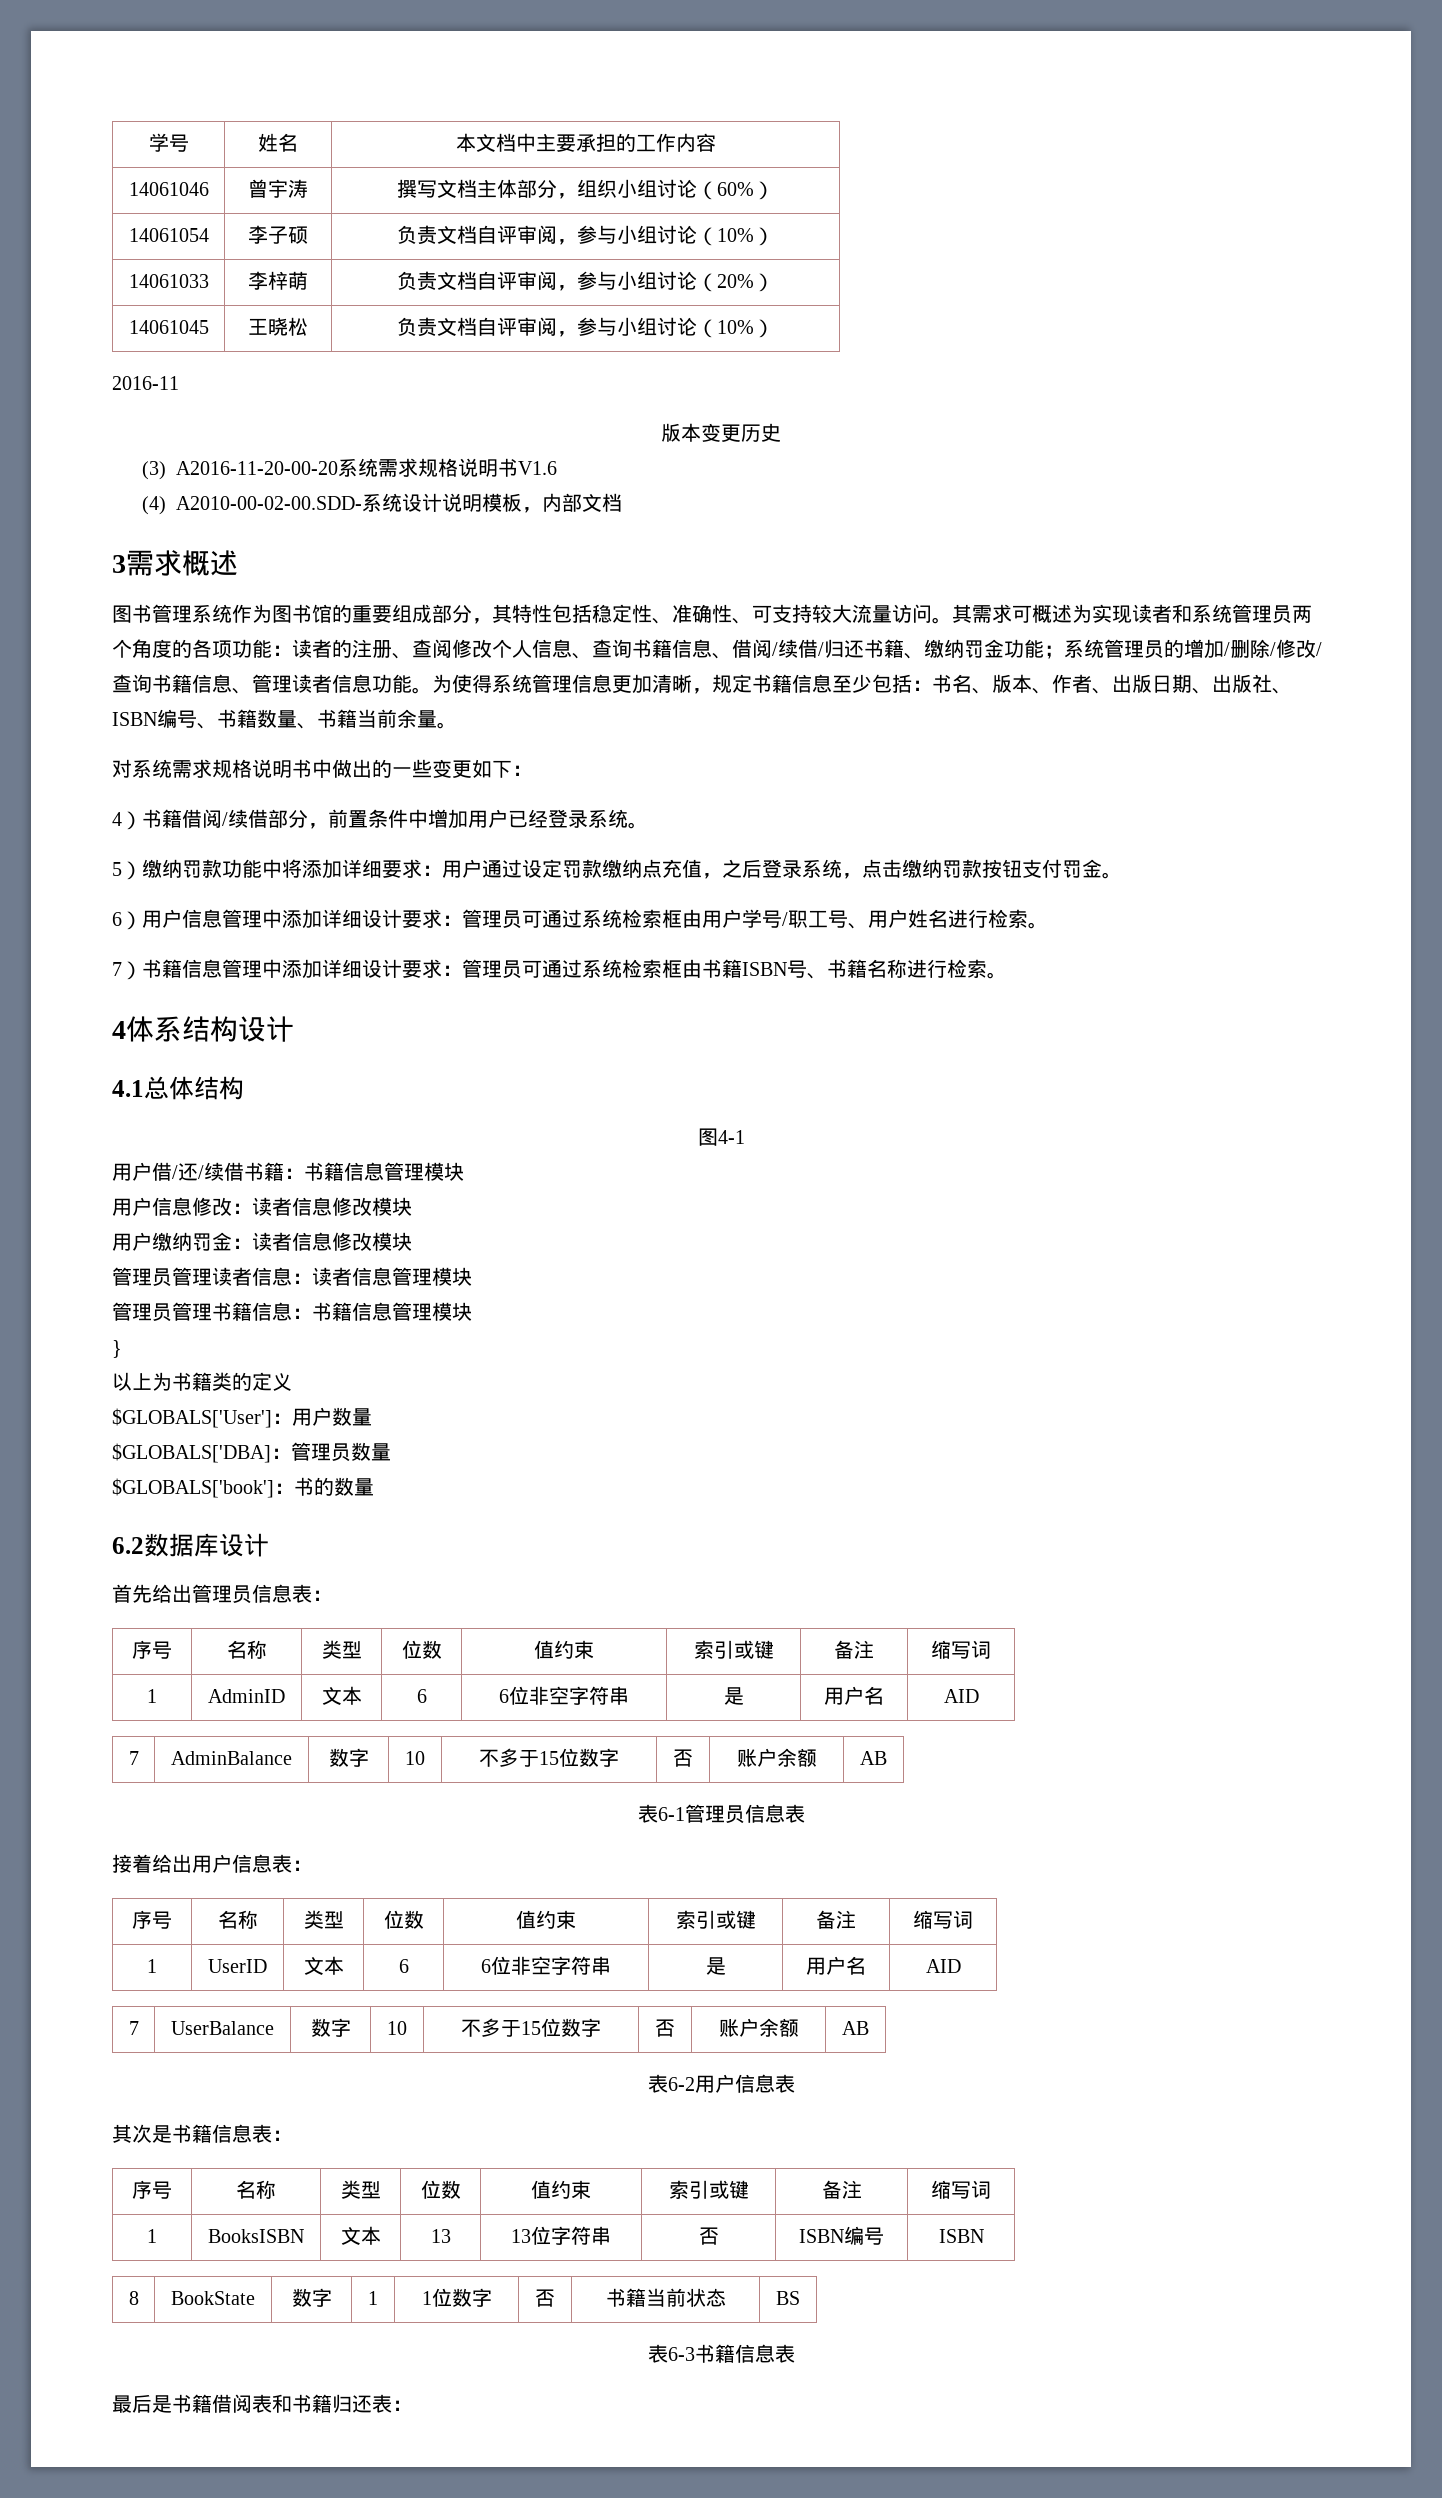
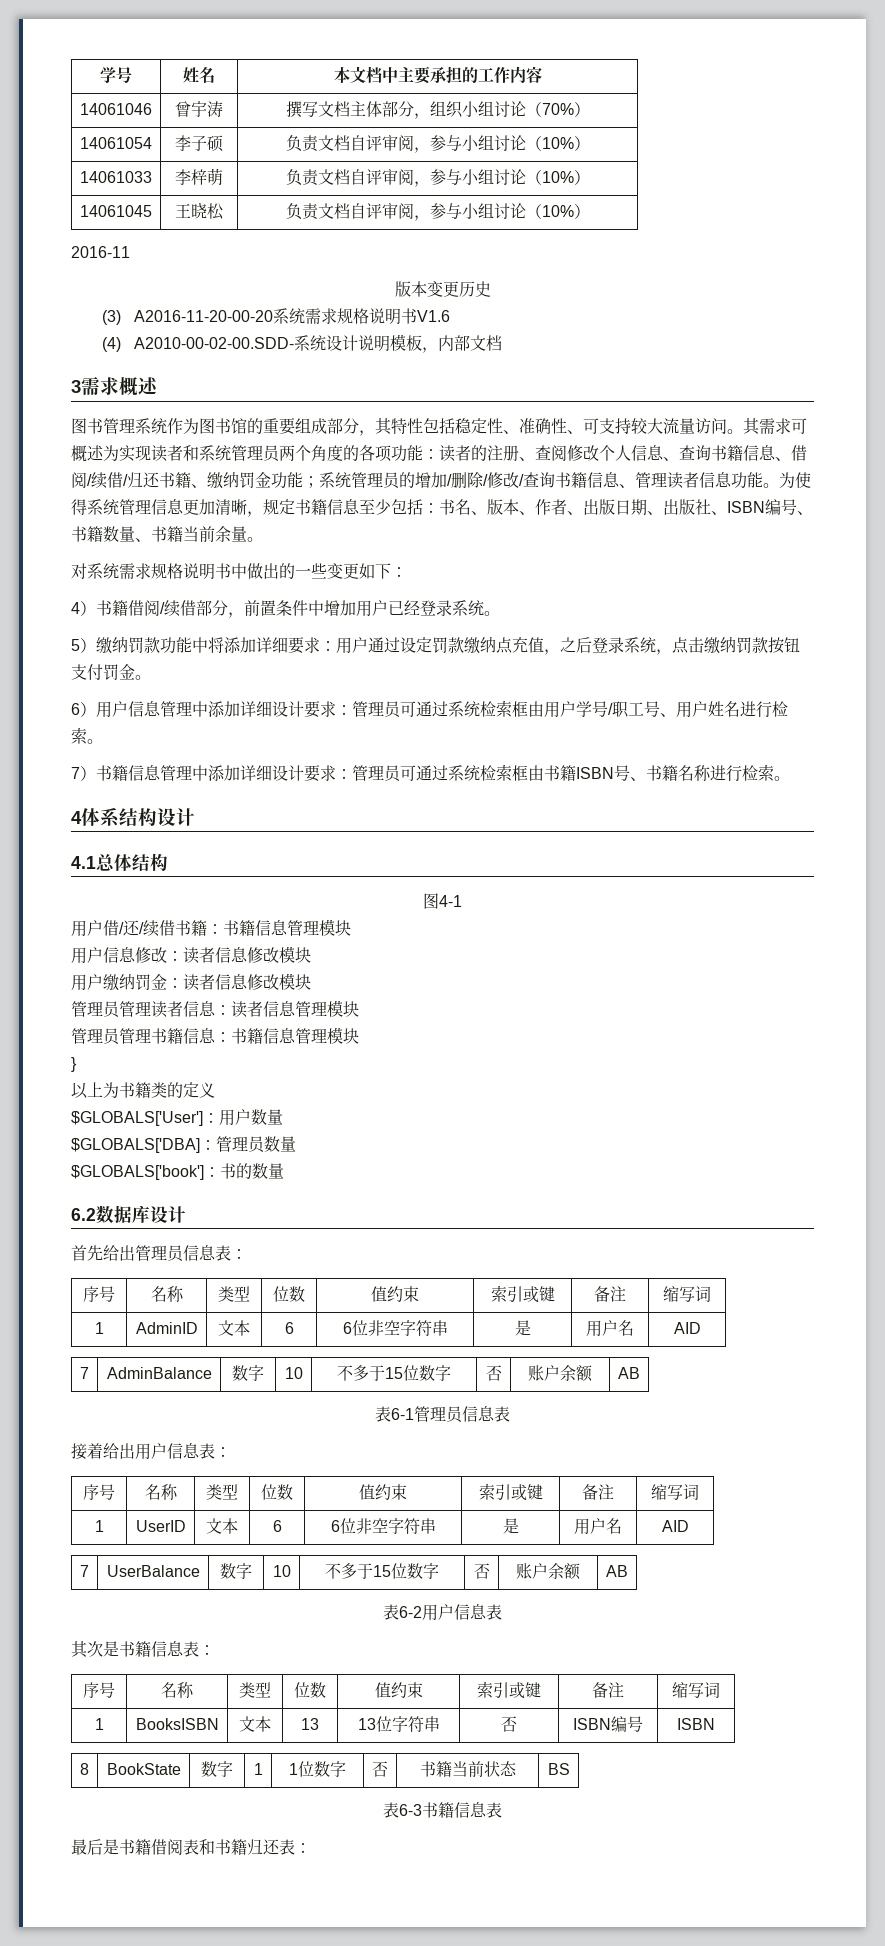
- 14061046 | 曾宇涛 | 撰写文档主体部分，组织小组讨论（60%）
+ 14061046 | 曾宇涛 | 撰写文档主体部分，组织小组讨论（70%）
- 14061033 | 李梓萌 | 负责文档自评审阅，参与小组讨论（20%）
+ 14061033 | 李梓萌 | 负责文档自评审阅，参与小组讨论（10%）

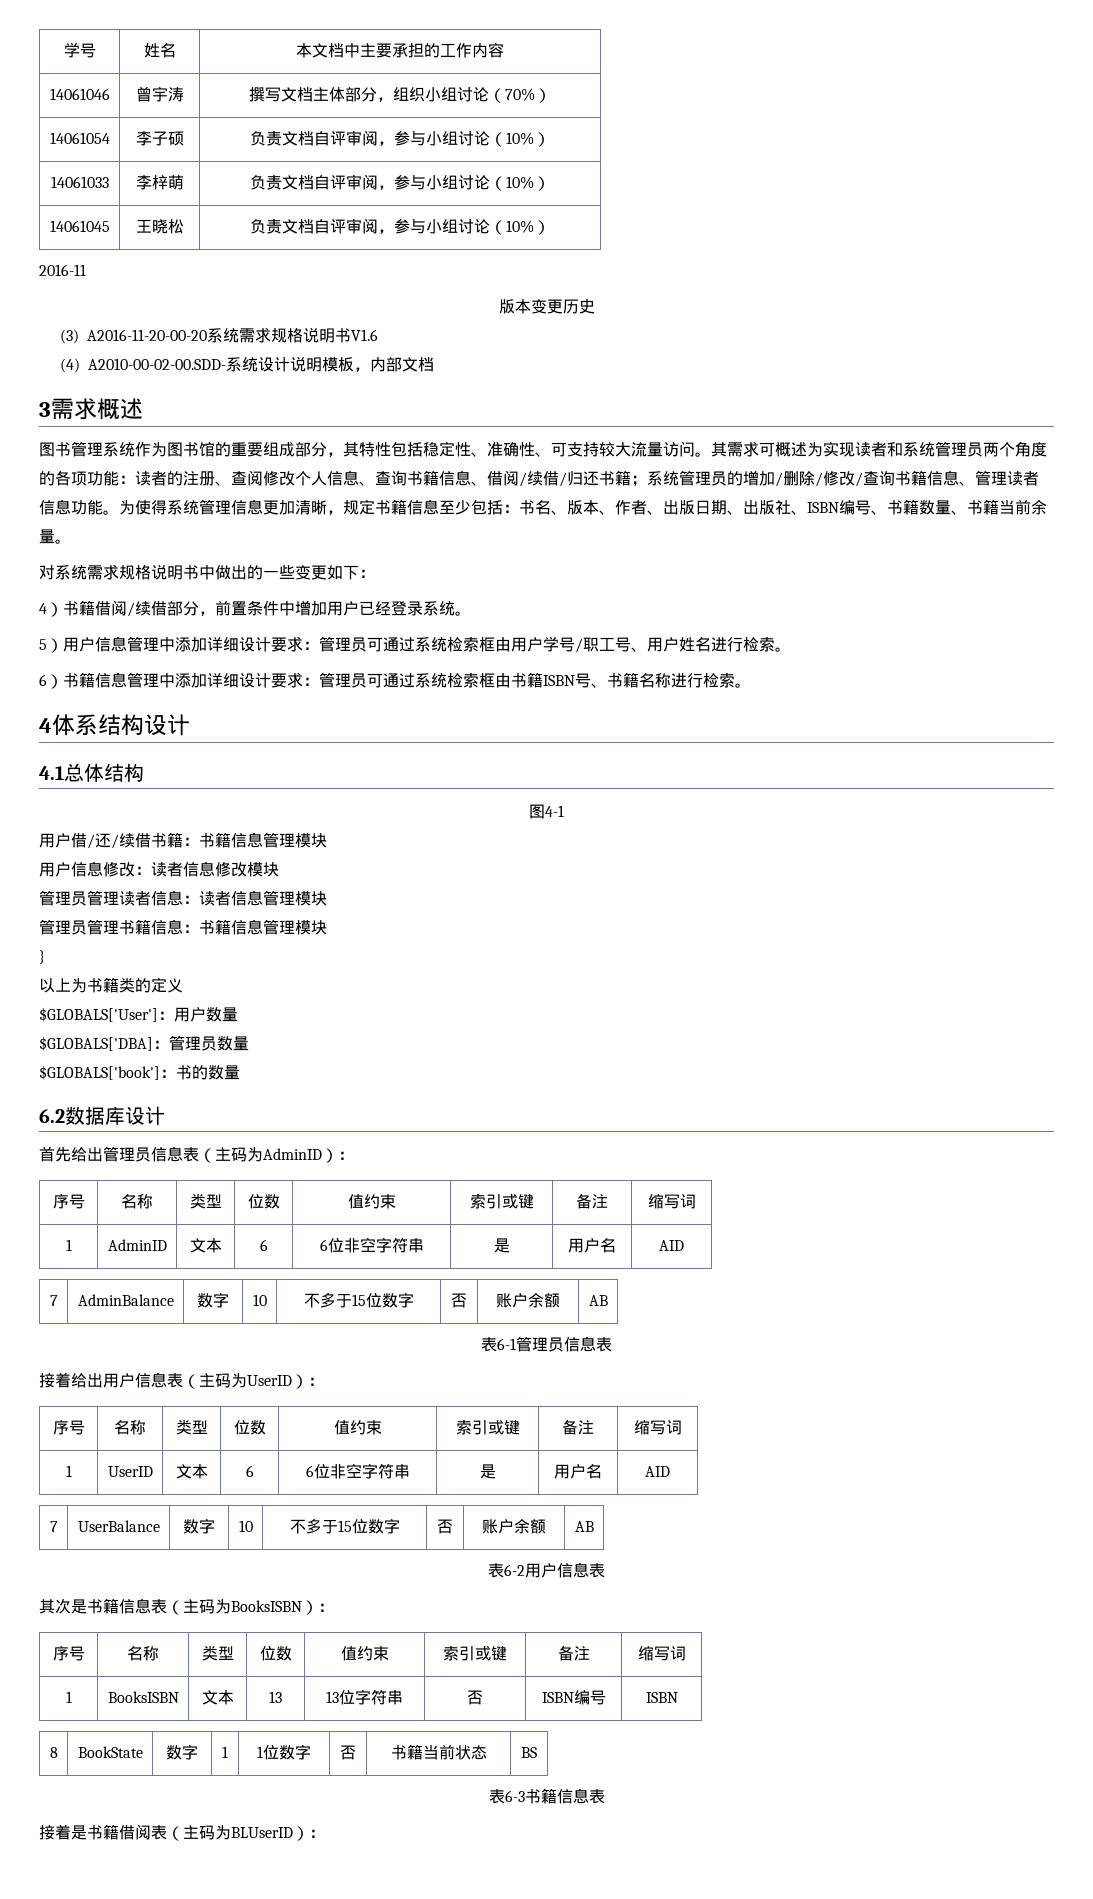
- 其需求可概述为实现读者和系统管理员两个角度的各项功能：读者的注册、查阅修改个人信息、查询书籍信息、借阅/续借/归还书籍、缴纳罚金功能；系统管理员的增加/删除/修改/查询书籍信息、管理读者信息功能。
+ 其需求可概述为实现读者和系统管理员两个角度的各项功能：读者的注册、查阅修改个人信息、查询书籍信息、借阅/续借/归还书籍；系统管理员的增加/删除/修改/查询书籍信息、管理读者信息功能。
- 5）缴纳罚款功能中将添加详细要求：用户通过设定罚款缴纳点充值，之后登录系统，点击缴纳罚款按钮支付罚金。
- 6）用户信息管理中添加详细设计要求：管理员可通过系统检索框由用户学号/职工号、用户姓名进行检索。
+ 5）用户信息管理中添加详细设计要求：管理员可通过系统检索框由用户学号/职工号、用户姓名进行检索。
- 7）书籍信息管理中添加详细设计要求：管理员可通过系统检索框由书籍ISBN号、书籍名称进行检索。
+ 6）书籍信息管理中添加详细设计要求：管理员可通过系统检索框由书籍ISBN号、书籍名称进行检索。
- 用户缴纳罚金：读者信息修改模块
- 首先给出管理员信息表：
+ 首先给出管理员信息表（主码为AdminID）：
- 接着给出用户信息表：
+ 接着给出用户信息表（主码为UserID）：
- 其次是书籍信息表：
+ 其次是书籍信息表（主码为BooksISBN）：
- 最后是书籍借阅表和书籍归还表：
+ 接着是书籍借阅表（主码为BLUserID）：

